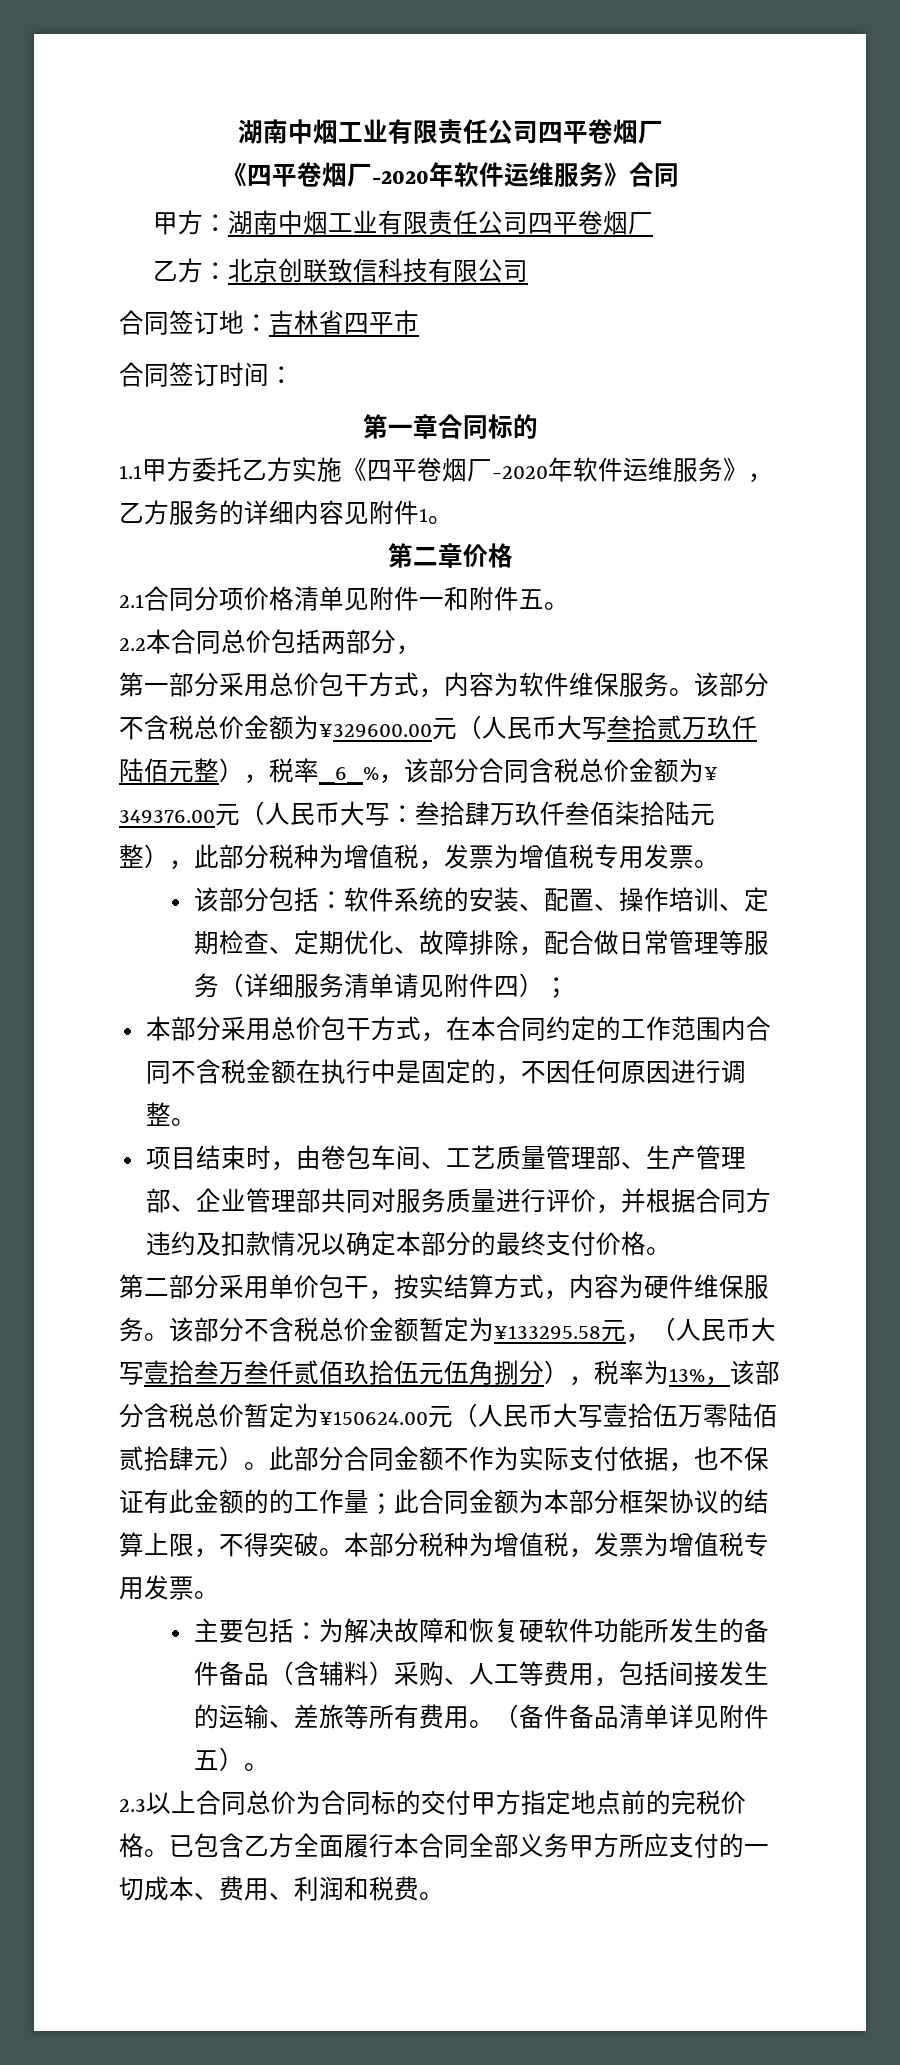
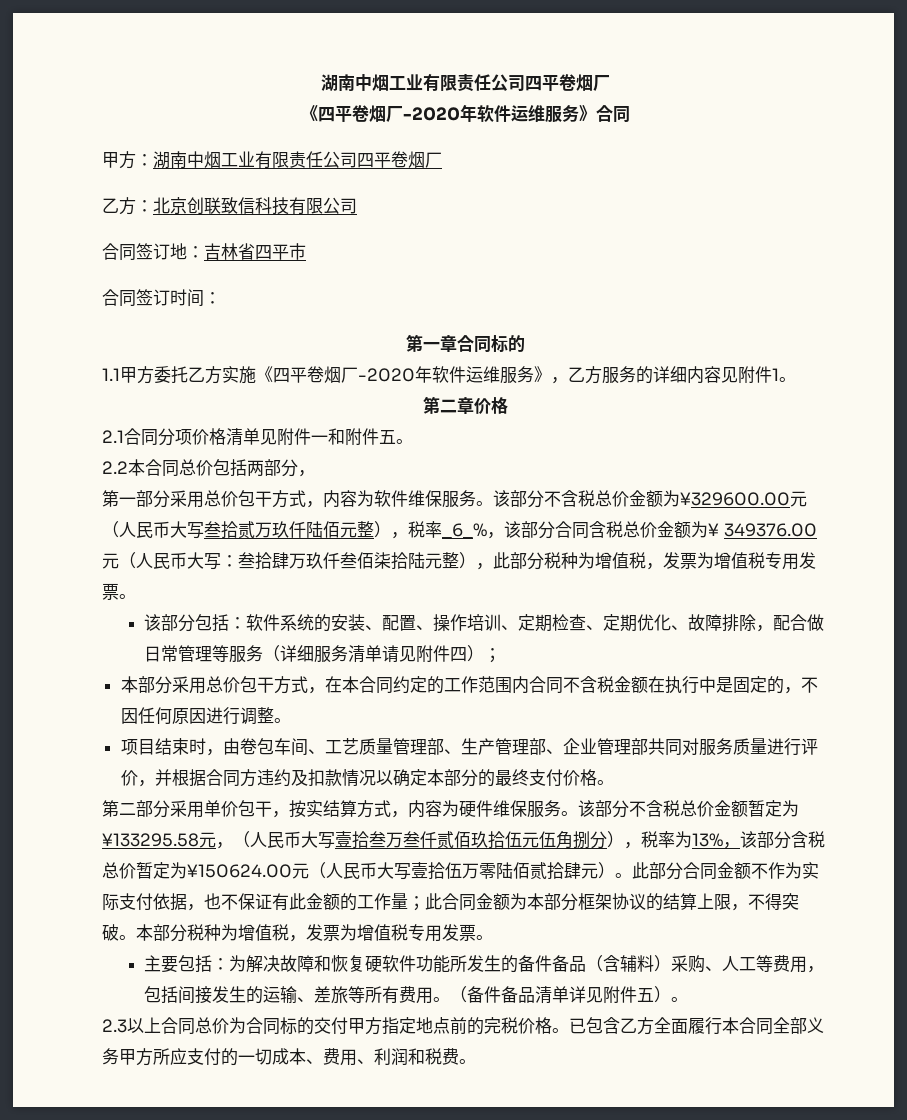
- 此部分合同金额不作为实际支付依据，也不保证有此金额的的工作量；此合同金额为本部分框架协议的结算上限，不得突破。
+ 此部分合同金额不作为实际支付依据，也不保证有此金额的工作量；此合同金额为本部分框架协议的结算上限，不得突破。

